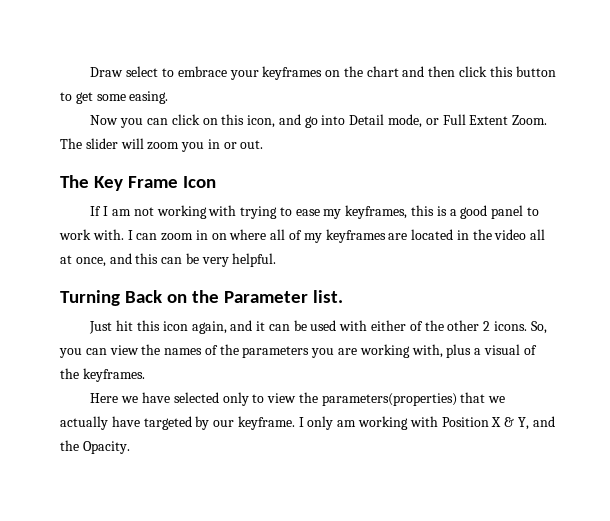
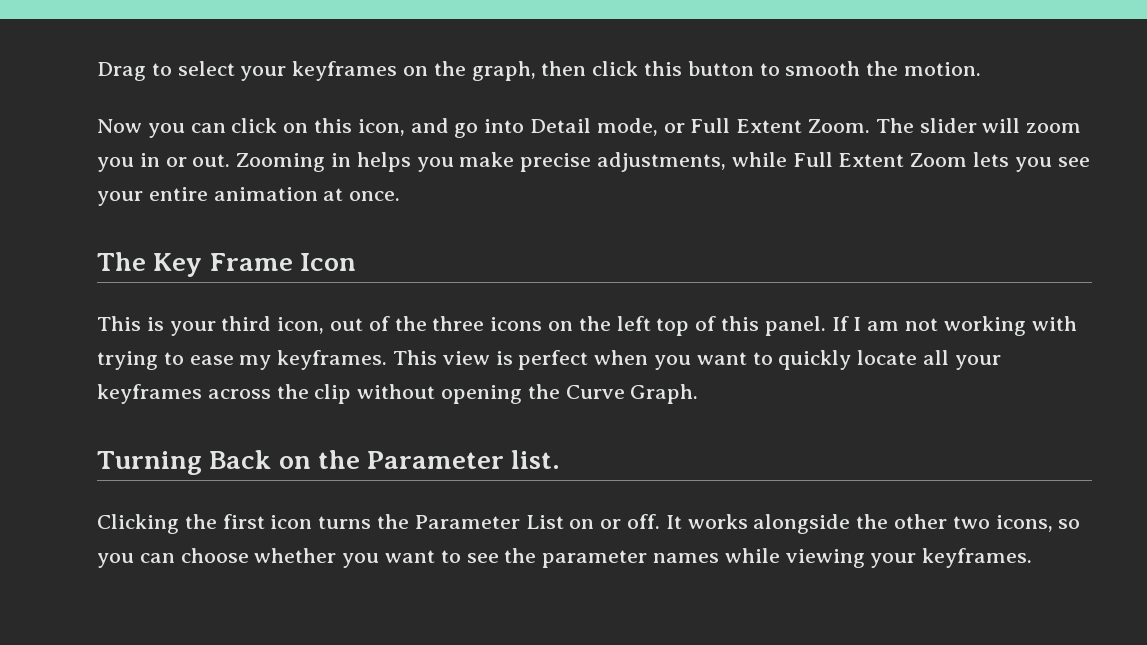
- Draw select to embrace your keyframes on the chart and then click this button to get some easing.
+ Drag to select your keyframes on the graph, then click this button to smooth the motion.
- The slider will zoom you in or out.
+ The slider will zoom you in or out. Zooming in helps you make precise adjustments, while Full Extent Zoom lets you see your entire animation at once.
  The Key Frame Icon
- If I am not working with trying to ease my keyframes, this is a good panel to work with. I can zoom in on where all of my keyframes are located in the video all at once, and this can be very helpful.
+ This is your third icon, out of the three icons on the left top of this panel. If I am not working with trying to ease my keyframes. This view is perfect when you want to quickly locate all your keyframes across the clip without opening the Curve Graph.
- Just hit this icon again, and it can be used with either of the other 2 icons. So, you can view the names of the parameters you are working with, plus a visual of the keyframes.
- Here we have selected only to view the parameters(properties) that we actually have targeted by our keyframe. I only am working with Position X & Y, and the Opacity.
+ Clicking the first icon turns the Parameter List on or off. It works alongside the other two icons, so you can choose whether you want to see the parameter names while viewing your keyframes.

